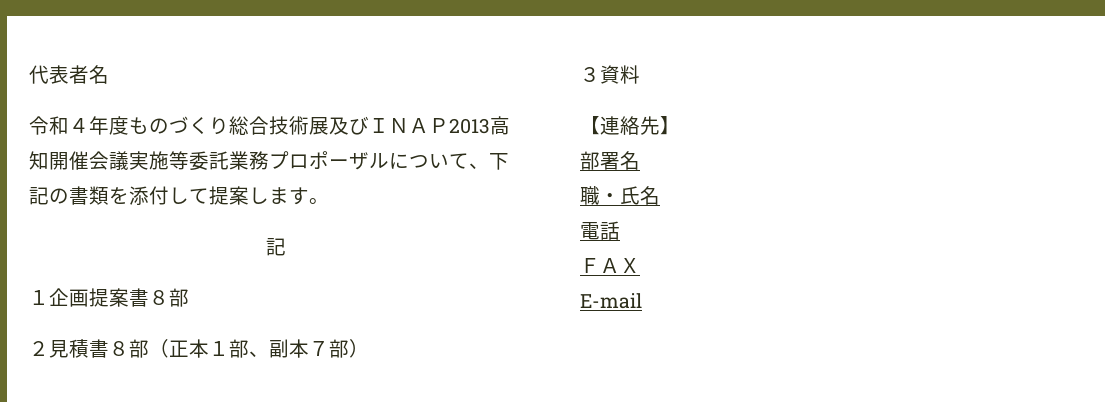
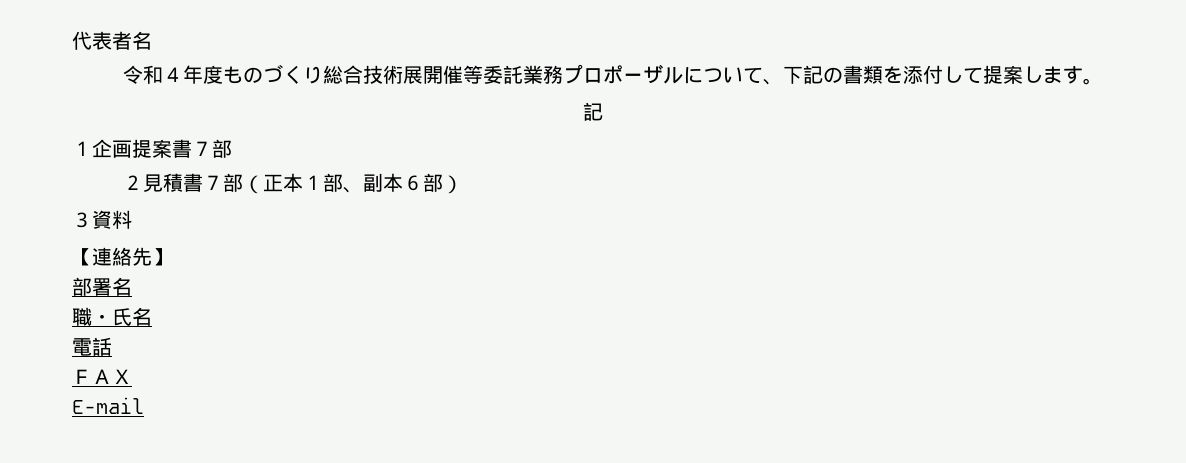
- 令和４年度ものづくり総合技術展及びＩＮＡＰ2013高知開催会議実施等委託業務プロポーザルについて、下記の書類を添付して提案します。
+ 令和４年度ものづくり総合技術展開催等委託業務プロポーザルについて、下記の書類を添付して提案します。
- １企画提案書８部
+ １企画提案書７部
- ２見積書８部（正本１部、副本７部）
+ ２見積書７部（正本１部、副本６部）

